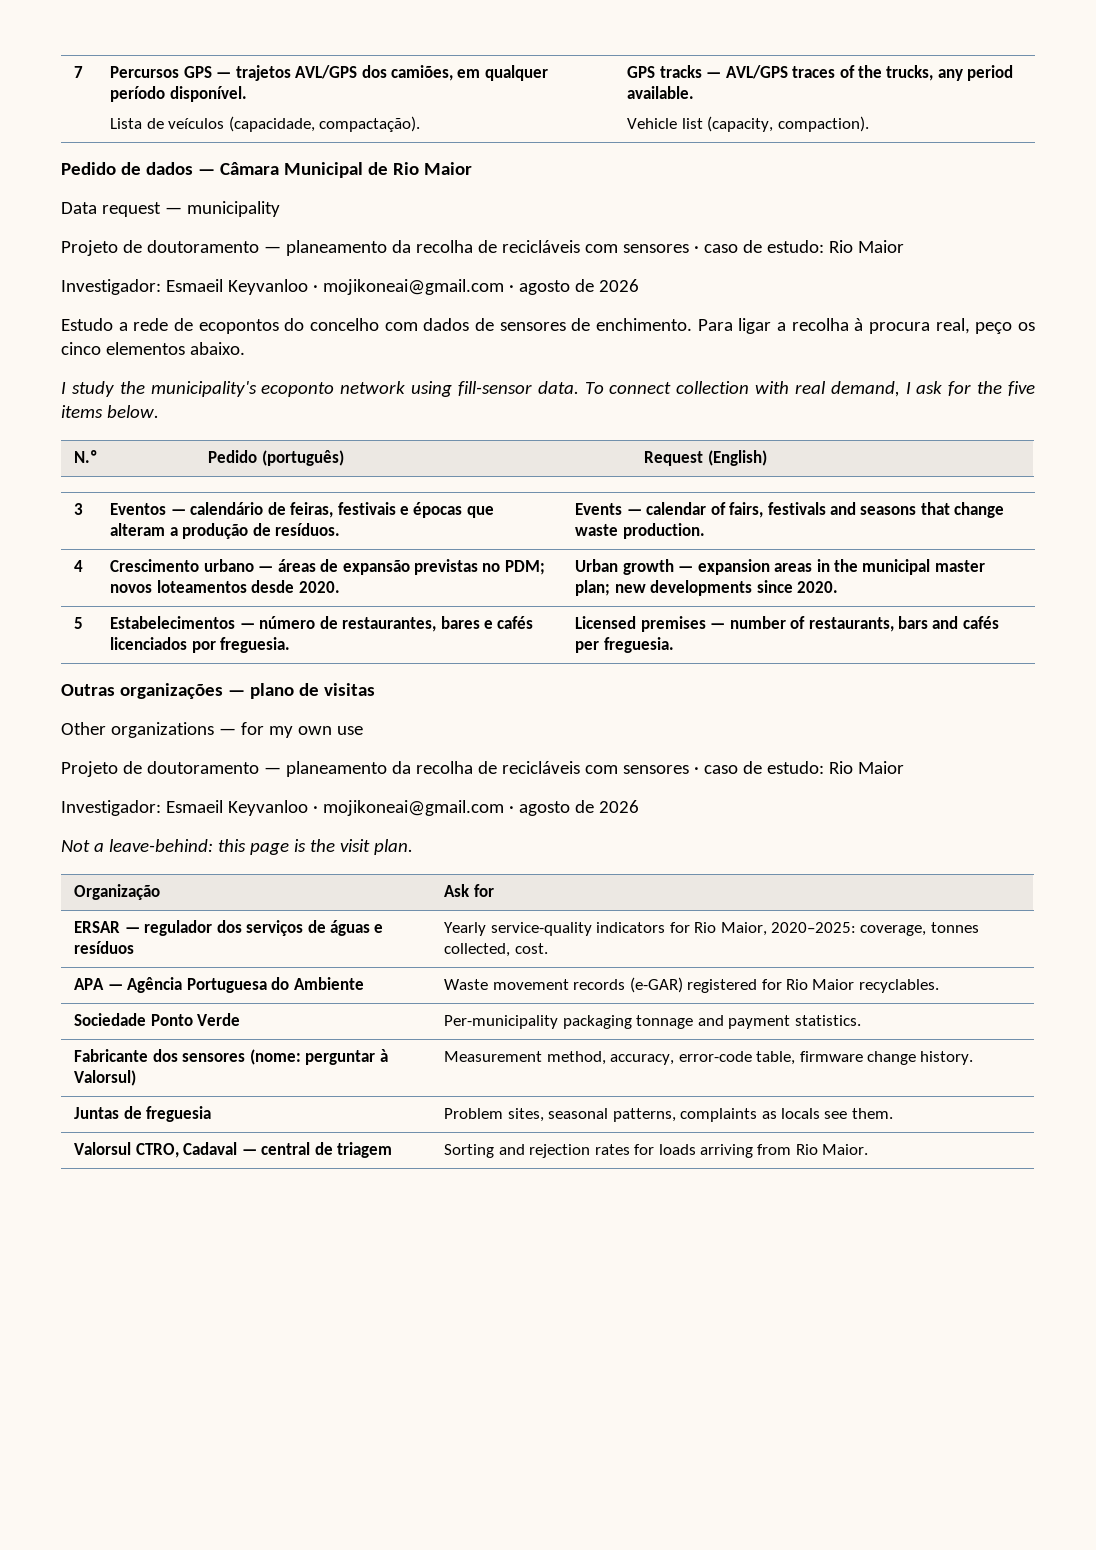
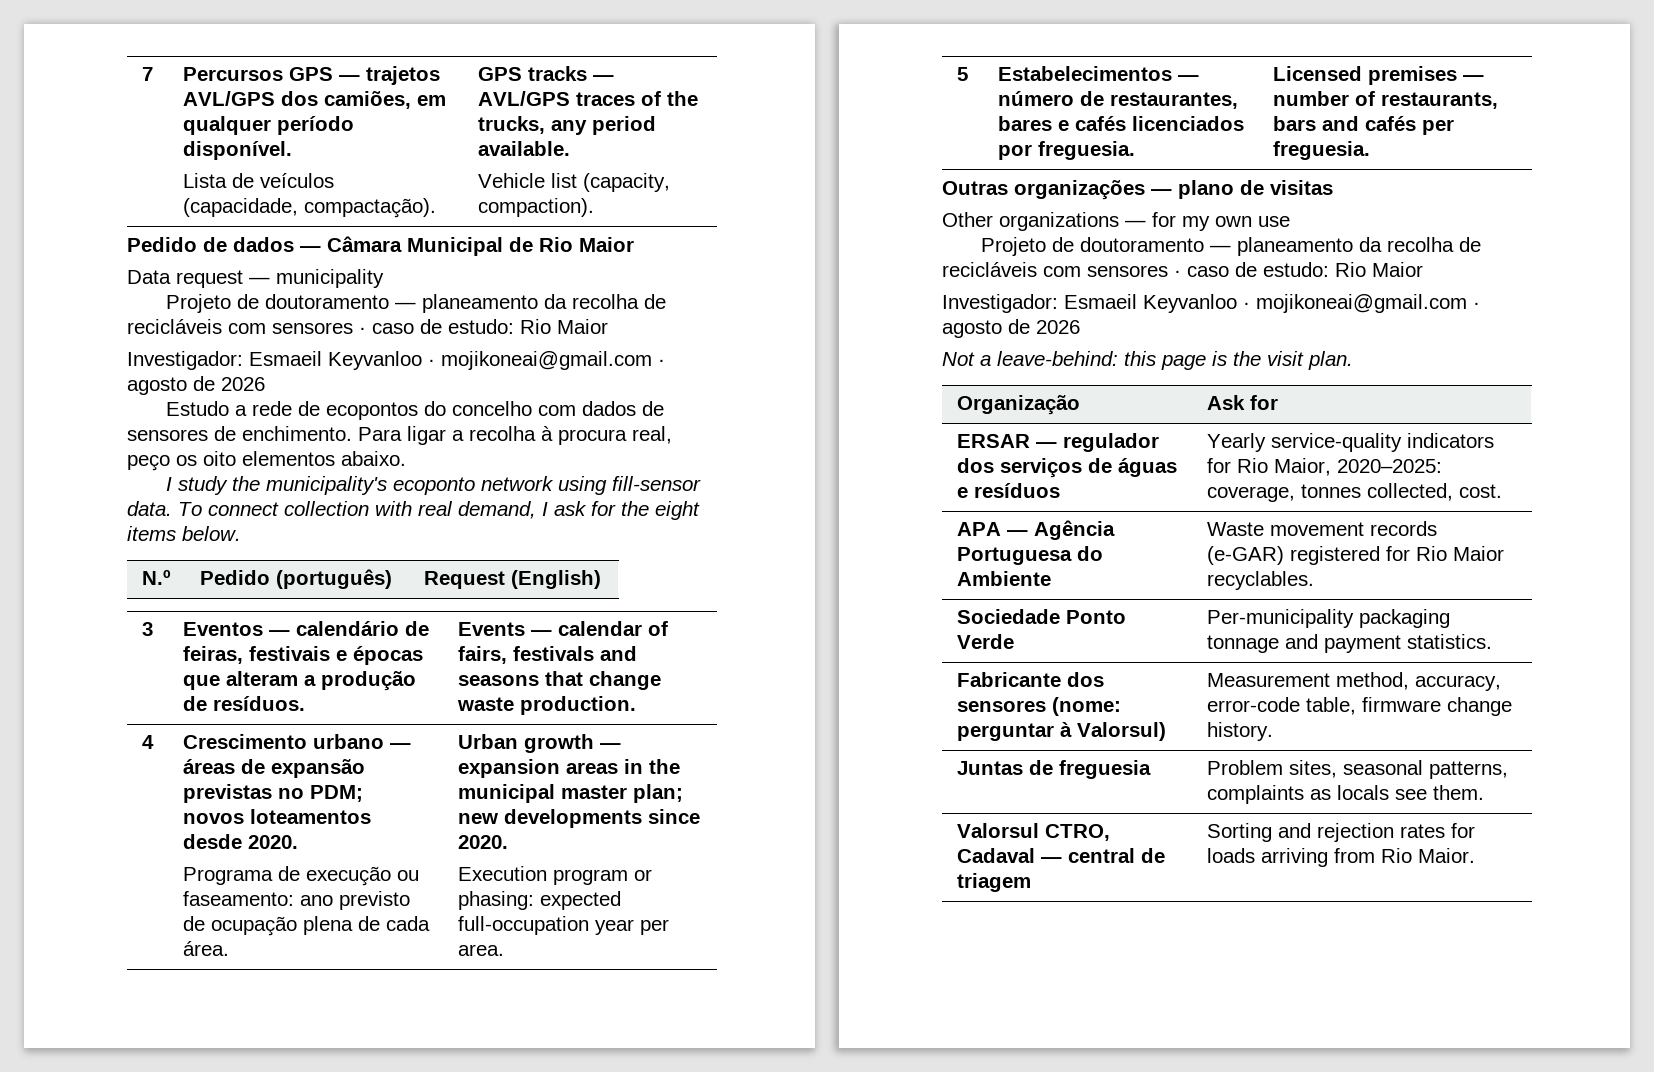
- Para ligar a recolha à procura real, peço os cinco elementos abaixo.
+ Para ligar a recolha à procura real, peço os oito elementos abaixo.
- To connect collection with real demand, I ask for the five items below.
+ To connect collection with real demand, I ask for the eight items below.
+ Programa de execução ou faseamento: ano previsto de ocupação plena de cada área.
+ Execution program or phasing: expected full-occupation year per area.

